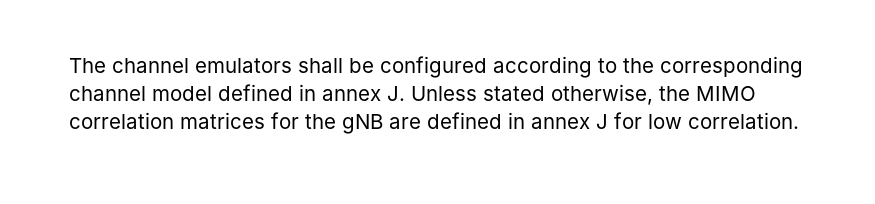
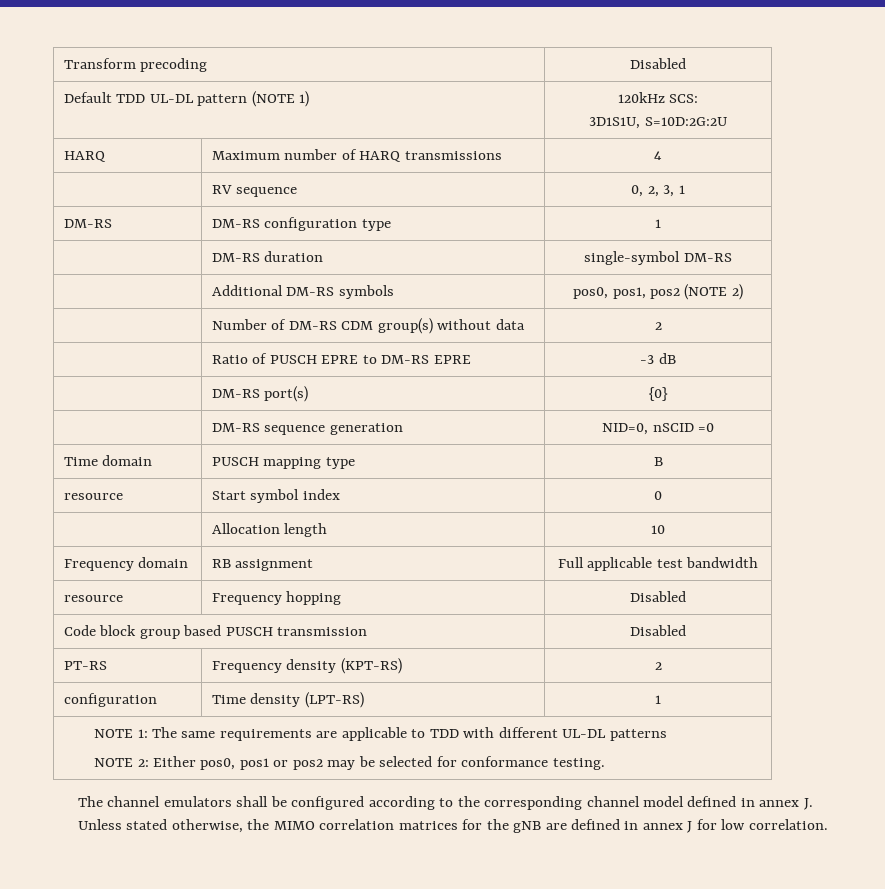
+ Transform precoding | Disabled
+ Default TDD UL-DL pattern (NOTE 1) | 120kHz SCS:
+ 3D1S1U, S=10D:2G:2U
+ HARQ | Maximum number of HARQ transmissions | 4
+ | RV sequence | 0, 2, 3, 1
+ DM-RS | DM-RS configuration type | 1
+ | DM-RS duration | single-symbol DM-RS
+ | Additional DM-RS symbols | pos0, pos1, pos2 (NOTE 2)
+ | Number of DM-RS CDM group(s) without data | 2
+ | Ratio of PUSCH EPRE to DM-RS EPRE | -3 dB
+ | DM-RS port(s) | {0}
+ | DM-RS sequence generation | NID=0, nSCID =0
+ Time domain | PUSCH mapping type | B
+ resource | Start symbol index | 0
+ | Allocation length | 10
+ Frequency domain | RB assignment | Full applicable test bandwidth
+ resource | Frequency hopping | Disabled
+ Code block group based PUSCH transmission | Disabled
+ PT-RS | Frequency density (KPT-RS) | 2
+ configuration | Time density (LPT-RS) | 1
+ NOTE 1: The same requirements are applicable to TDD with different UL-DL patterns
+ NOTE 2: Either pos0, pos1 or pos2 may be selected for conformance testing.

